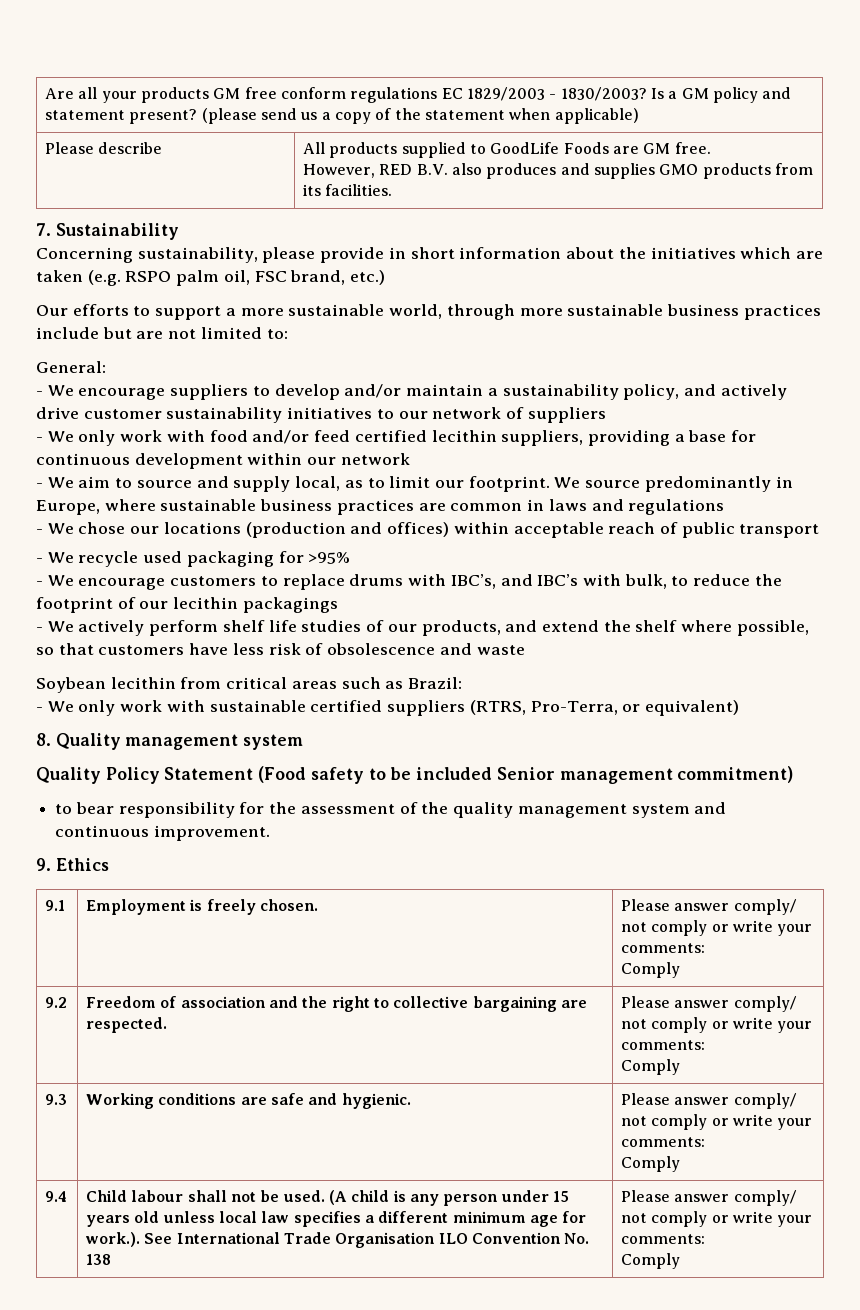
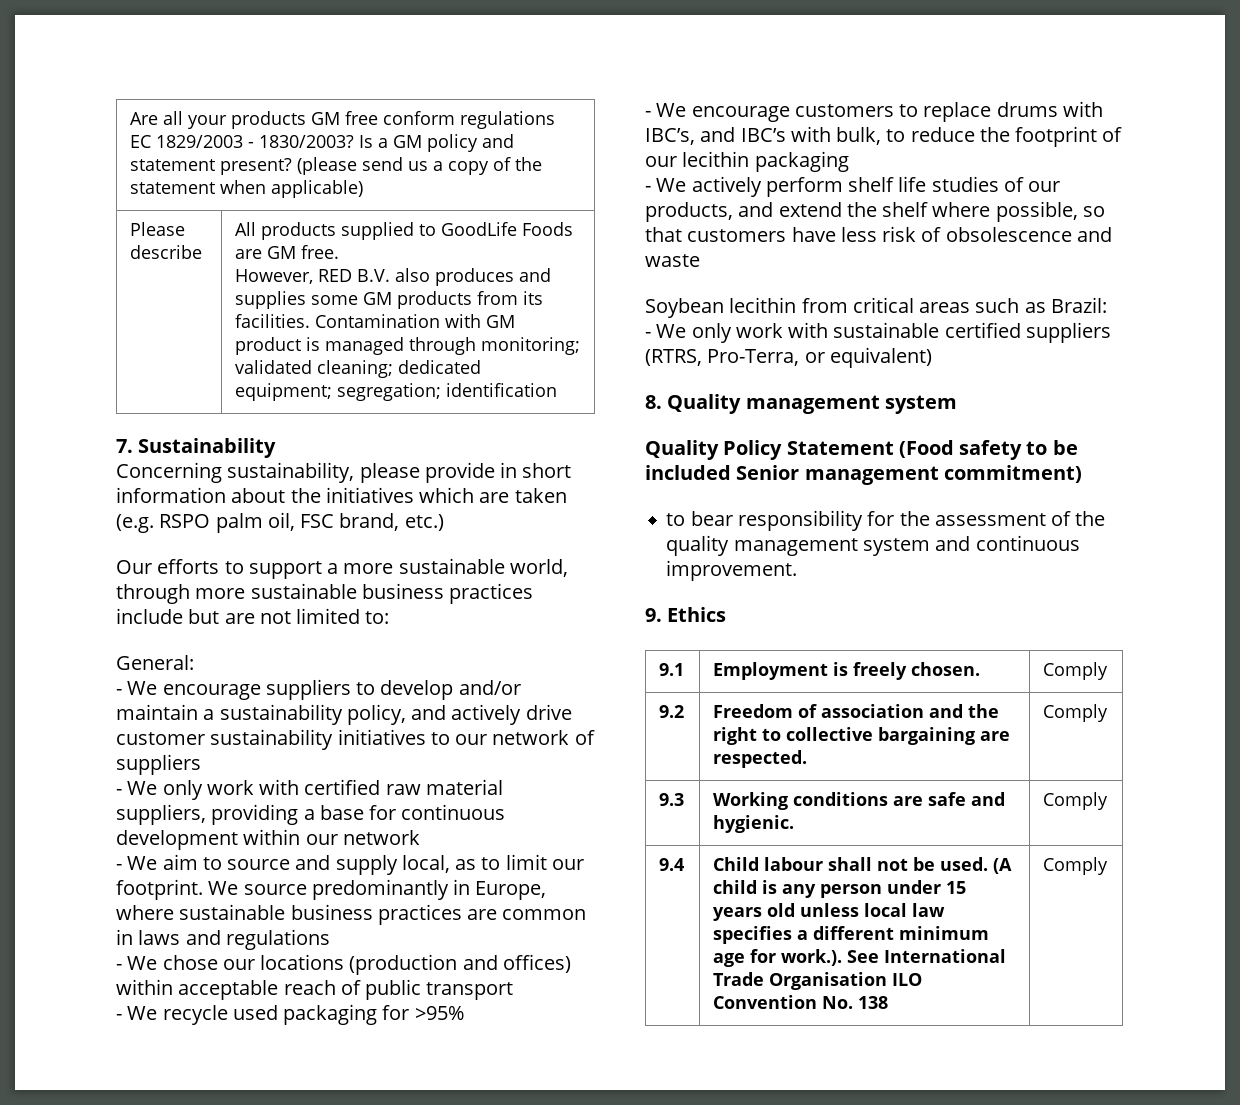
  Please describe | All products supplied to GoodLife Foods are GM free.
- However, RED B.V. also produces and supplies GMO products from its facilities.
+ However, RED B.V. also produces and supplies some GM products from its facilities. Contamination with GM product is managed through monitoring; validated cleaning; dedicated equipment; segregation; identification
- - We only work with food and/or feed certified lecithin suppliers, providing a base for continuous development within our network
+ - We only work with certified raw material suppliers, providing a base for continuous development within our network
- - We encourage customers to replace drums with IBC’s, and IBC’s with bulk, to reduce the footprint of our lecithin packagings
+ - We encourage customers to replace drums with IBC’s, and IBC’s with bulk, to reduce the footprint of our lecithin packaging
- 9.1 | Employment is freely chosen. | Please answer comply/ not comply or write your comments:
- Comply
+ 9.1 | Employment is freely chosen. | Comply
- 9.2 | Freedom of association and the right to collective bargaining are respected. | Please answer comply/ not comply or write your comments:
- Comply
+ 9.2 | Freedom of association and the right to collective bargaining are respected. | Comply
- 9.3 | Working conditions are safe and hygienic. | Please answer comply/ not comply or write your comments:
- Comply
+ 9.3 | Working conditions are safe and hygienic. | Comply
- (A child is any person under 15 years old unless local law specifies a different minimum age for work.). See International Trade Organisation ILO Convention No. 138 | Please answer comply/ not comply or write your comments:
+ (A child is any person under 15 years old unless local law specifies a different minimum age for work.). See International Trade Organisation ILO Convention No. 138

